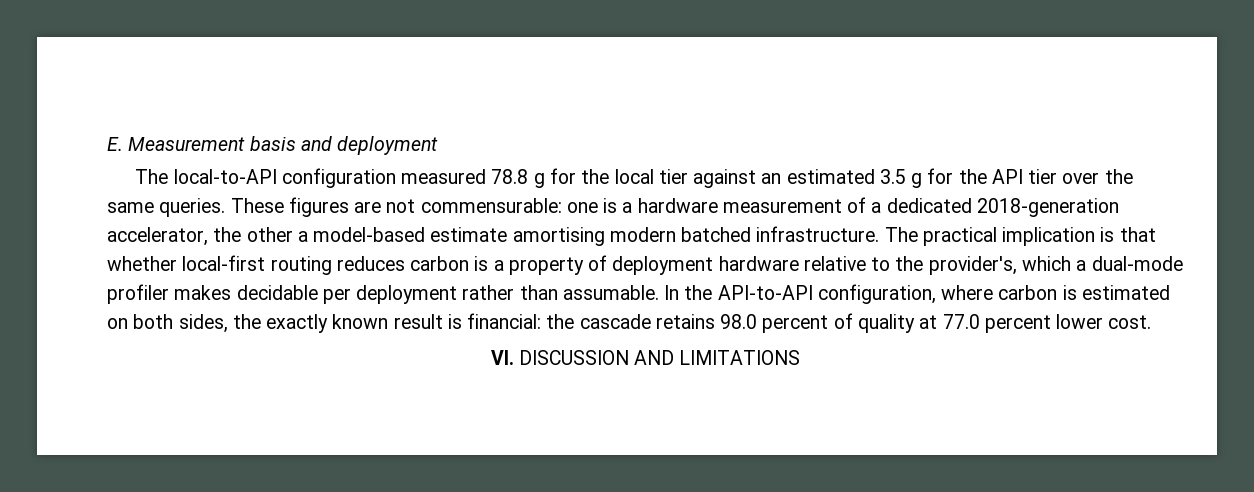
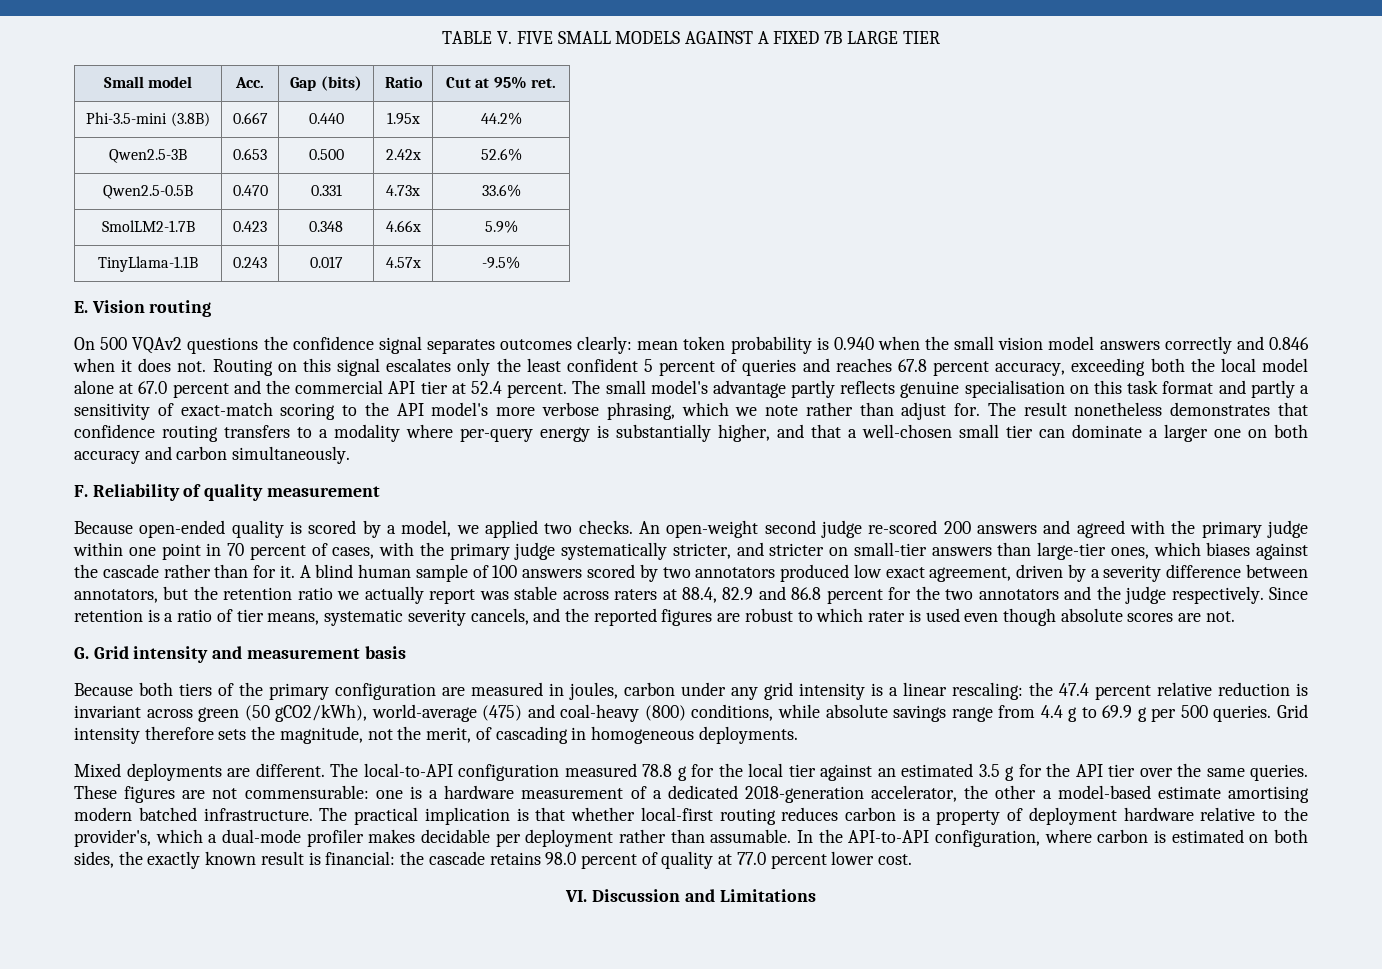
- E. Measurement basis and deployment
- The local-to-API configuration measured 78.8 g for the local tier against an estimated 3.5 g for the API tier over the same queries.
+ TABLE V. FIVE SMALL MODELS AGAINST A FIXED 7B LARGE TIER
+ Small model | Acc. | Gap (bits) | Ratio | Cut at 95% ret.
+ Phi-3.5-mini (3.8B) | 0.667 | 0.440 | 1.95x | 44.2%
+ Qwen2.5-3B | 0.653 | 0.500 | 2.42x | 52.6%
+ Qwen2.5-0.5B | 0.470 | 0.331 | 4.73x | 33.6%
+ SmolLM2-1.7B | 0.423 | 0.348 | 4.66x | 5.9%
+ TinyLlama-1.1B | 0.243 | 0.017 | 4.57x | -9.5%
+ E. Vision routing
+ On 500 VQAv2 questions the confidence signal separates outcomes clearly: mean token probability is 0.940 when the small vision model answers correctly and 0.846 when it does not. Routing on this signal escalates only the least confident 5 percent of queries and reaches 67.8 percent accuracy, exceeding both the local model alone at 67.0 percent and the commercial API tier at 52.4 percent. The small model's advantage partly reflects genuine specialisation on this task format and partly a sensitivity of exact-match scoring to the API model's more verbose phrasing, which we note rather than adjust for. The result nonetheless demonstrates that confidence routing transfers to a modality where per-query energy is substantially higher, and that a well-chosen small tier can dominate a larger one on both accuracy and carbon simultaneously.
+ F. Reliability of quality measurement
+ Because open-ended quality is scored by a model, we applied two checks. An open-weight second judge re-scored 200 answers and agreed with the primary judge within one point in 70 percent of cases, with the primary judge systematically stricter, and stricter on small-tier answers than large-tier ones, which biases against the cascade rather than for it. A blind human sample of 100 answers scored by two annotators produced low exact agreement, driven by a severity difference between annotators, but the retention ratio we actually report was stable across raters at 88.4, 82.9 and 86.8 percent for the two annotators and the judge respectively. Since retention is a ratio of tier means, systematic severity cancels, and the reported figures are robust to which rater is used even though absolute scores are not.
+ G. Grid intensity and measurement basis
+ Because both tiers of the primary configuration are measured in joules, carbon under any grid intensity is a linear rescaling: the 47.4 percent relative reduction is invariant across green (50 gCO2/kWh), world-average (475) and coal-heavy (800) conditions, while absolute savings range from 4.4 g to 69.9 g per 500 queries. Grid intensity therefore sets the magnitude, not the merit, of cascading in homogeneous deployments.
+ Mixed deployments are different. The local-to-API configuration measured 78.8 g for the local tier against an estimated 3.5 g for the API tier over the same queries.
- VI. DISCUSSION AND LIMITATIONS
+ VI. Discussion and Limitations

